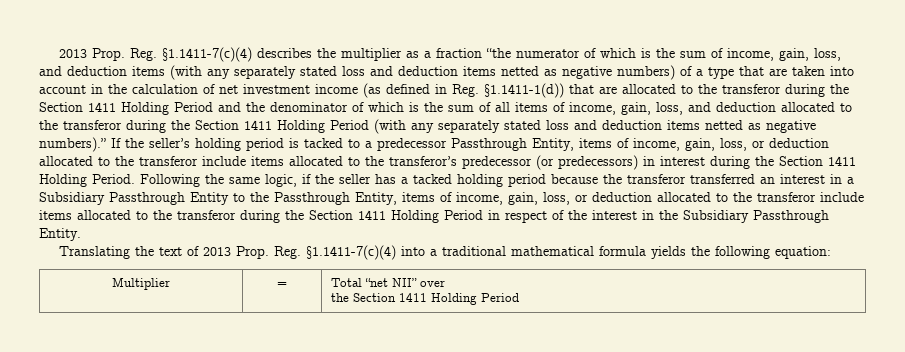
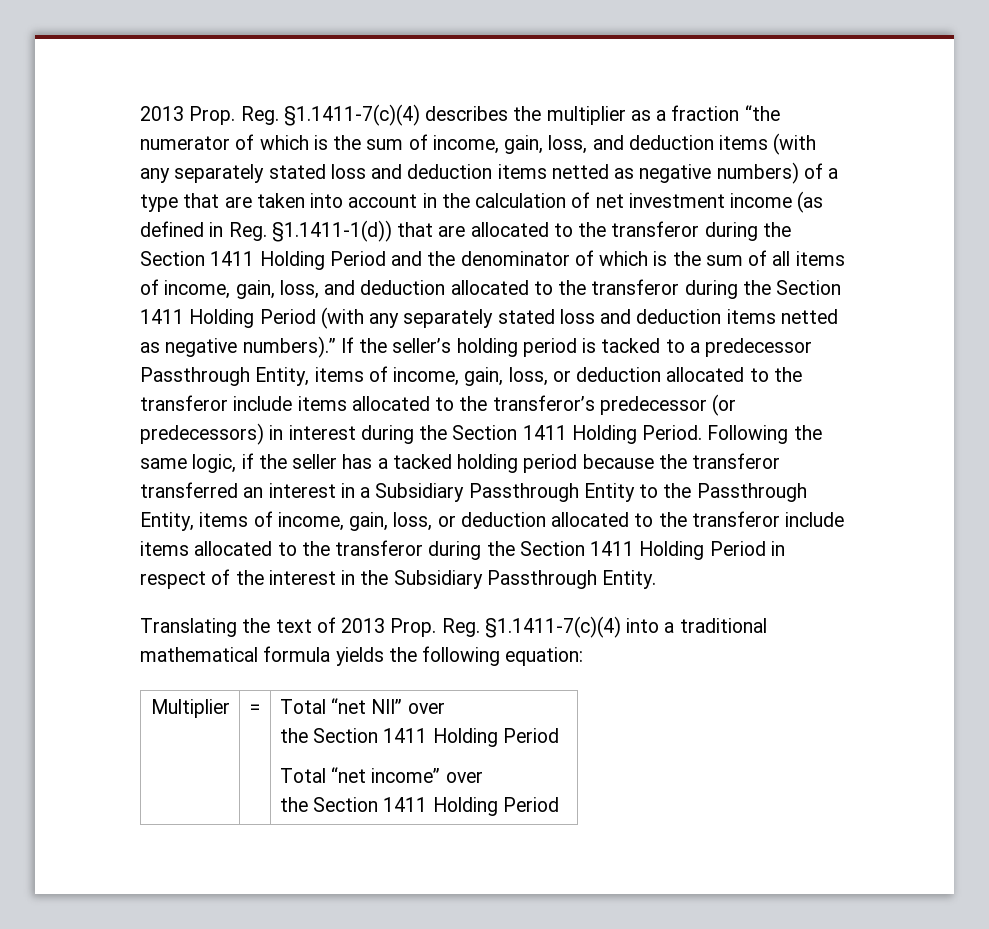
  Multiplier | = | Total “net NII” over
+ the Section 1411 Holding Period
+ Total “net income” over

